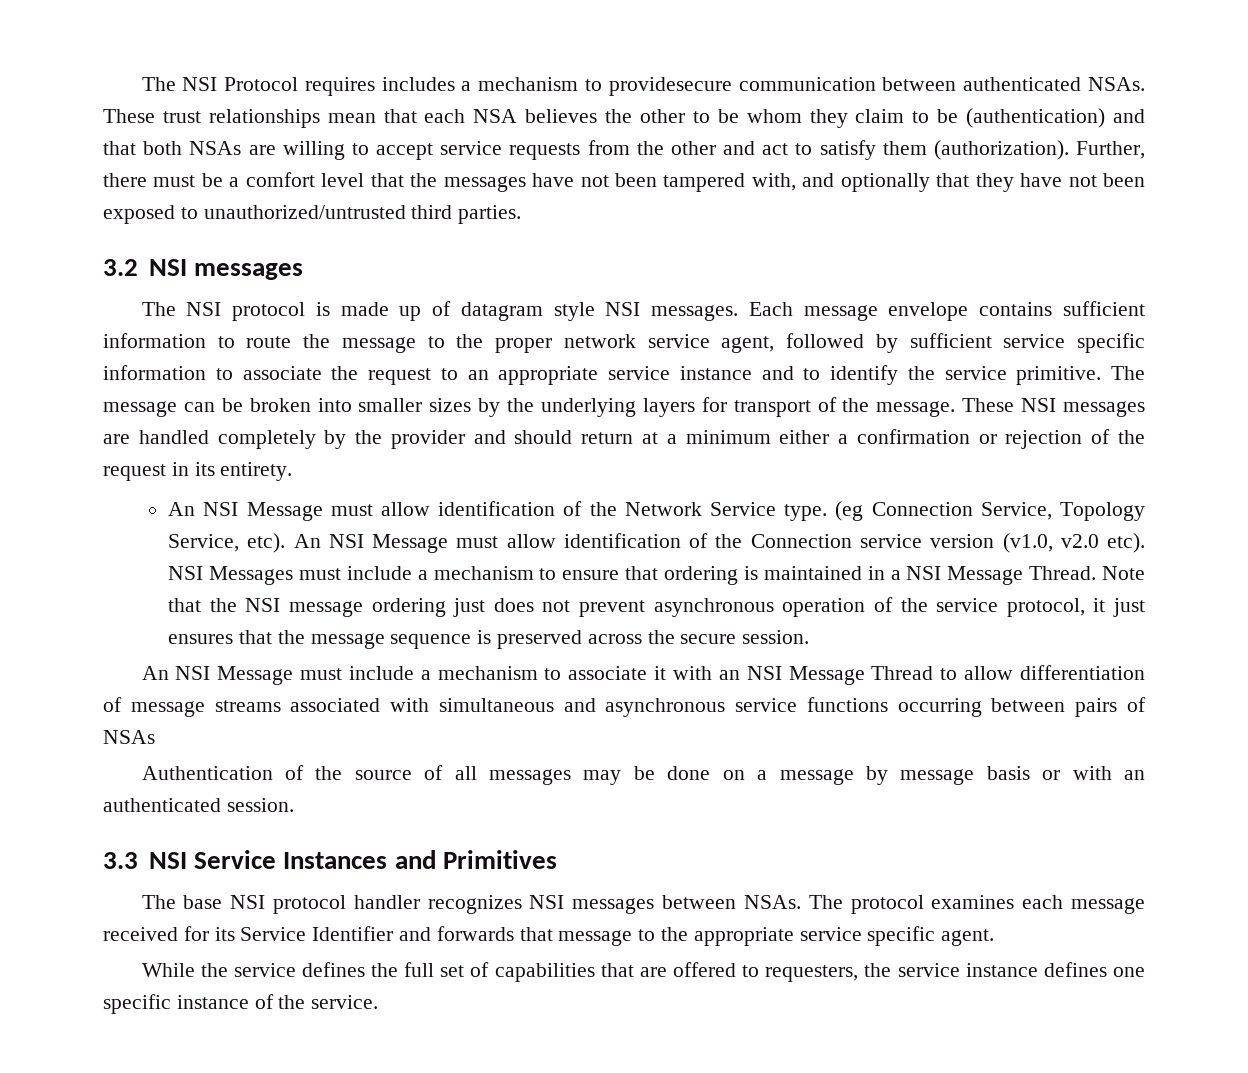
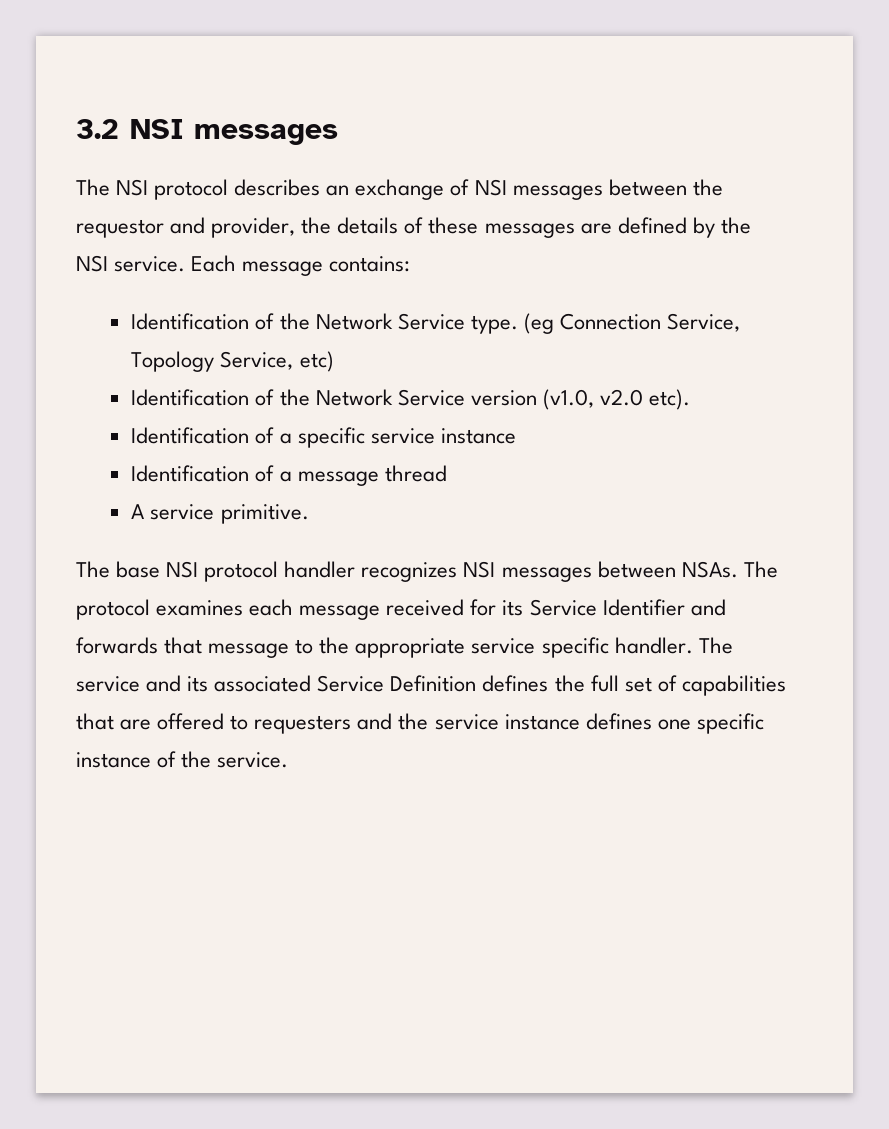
- The NSI Protocol requires includes a mechanism to providesecure communication between authenticated NSAs. These trust relationships mean that each NSA believes the other to be whom they claim to be (authentication) and that both NSAs are willing to accept service requests from the other and act to satisfy them (authorization). Further, there must be a comfort level that the messages have not been tampered with, and optionally that they have not been exposed to unauthorized/untrusted third parties.
- The NSI protocol is made up of datagram style NSI messages. Each message envelope contains sufficient information to route the message to the proper network service agent, followed by sufficient service specific information to associate the request to an appropriate service instance and to identify the service primitive. The message can be broken into smaller sizes by the underlying layers for transport of the message. These NSI messages are handled completely by the provider and should return at a minimum either a confirmation or rejection of the request in its entirety.
- An NSI Message must allow identification of the Network Service type.
+ The NSI protocol describes an exchange of NSI messages between the requestor and provider, the details of these messages are defined by the NSI service. Each message contains:
+ Identification of the Network Service type.
- (eg Connection Service, Topology Service, etc). An NSI Message must allow identification of the Connection service version (v1.0, v2.0 etc). NSI Messages must include a mechanism to ensure that ordering is maintained in a NSI Message Thread. Note that the NSI message ordering just does not prevent asynchronous operation of the service protocol, it just ensures that the message sequence is preserved across the secure session.
- An NSI Message must include a mechanism to associate it with an NSI Message Thread to allow differentiation of message streams associated with simultaneous and asynchronous service functions occurring between pairs of NSAs
- Authentication of the source of all messages may be done on a message by message basis or with an authenticated session.
- 3.3 NSI Service Instances and Primitives
+ (eg Connection Service, Topology Service, etc)
+ Identification of the Network Service version (v1.0, v2.0 etc).
+ Identification of a specific service instance
+ Identification of a message thread
+ A service primitive.
- The protocol examines each message received for its Service Identifier and forwards that message to the appropriate service specific agent.
- While the service defines the full set of capabilities that are offered to requesters, the service instance defines one specific instance of the service.
+ The protocol examines each message received for its Service Identifier and forwards that message to the appropriate service specific handler. The service and its associated Service Definition defines the full set of capabilities that are offered to requesters and the service instance defines one specific instance of the service.

